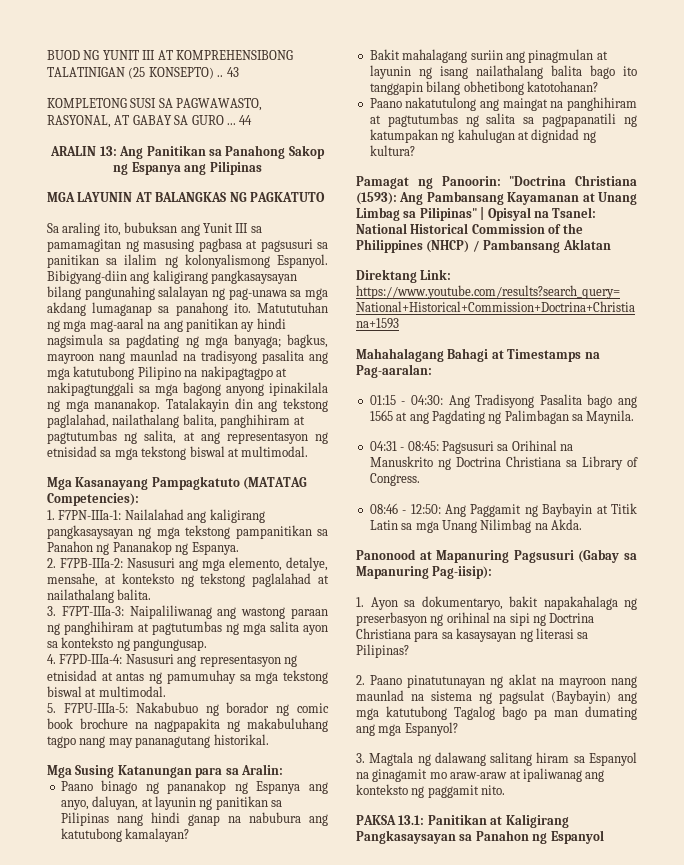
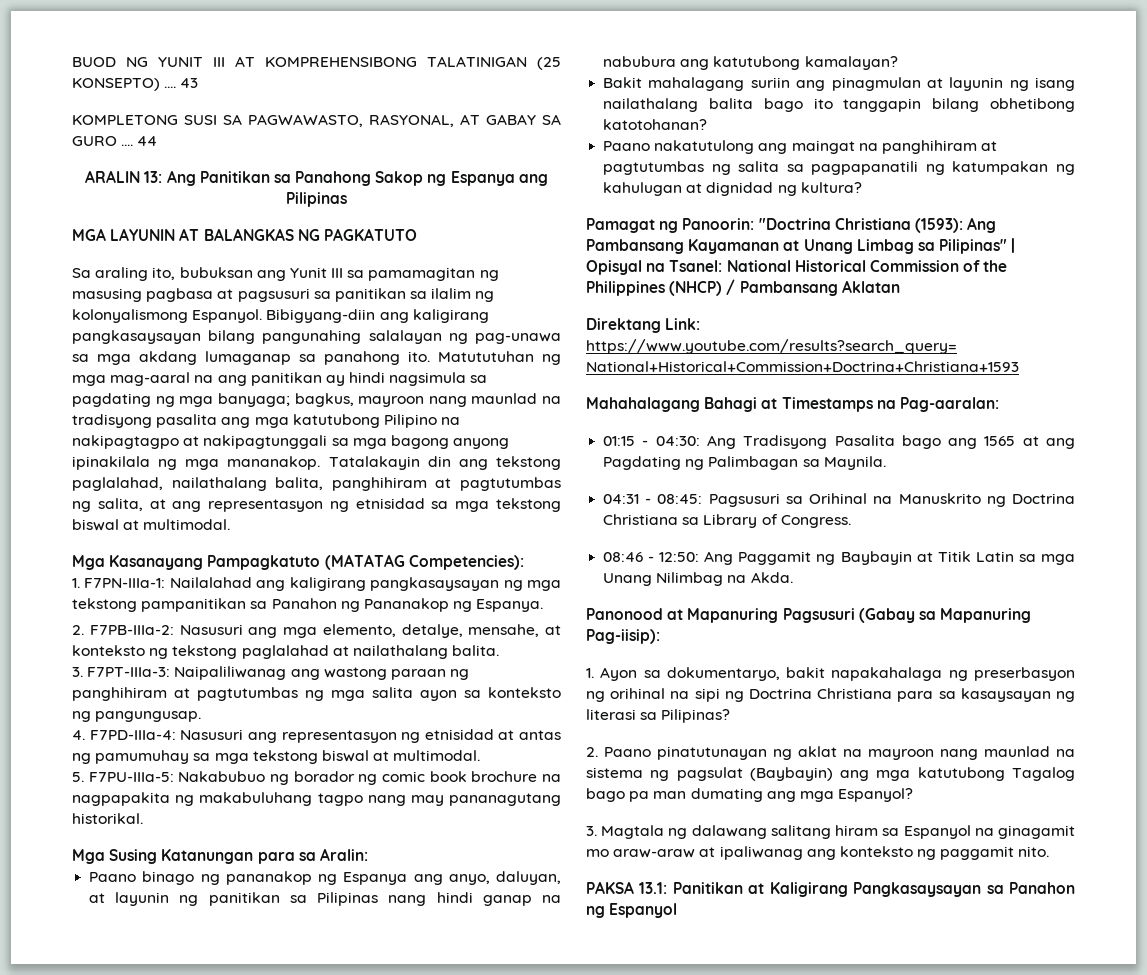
- BUOD NG YUNIT III AT KOMPREHENSIBONG TALATINIGAN (25 KONSEPTO) ..
+ BUOD NG YUNIT III AT KOMPREHENSIBONG TALATINIGAN (25 KONSEPTO) ....
- KOMPLETONG SUSI SA PAGWAWASTO, RASYONAL, AT GABAY SA GURO ...
+ KOMPLETONG SUSI SA PAGWAWASTO, RASYONAL, AT GABAY SA GURO ....

